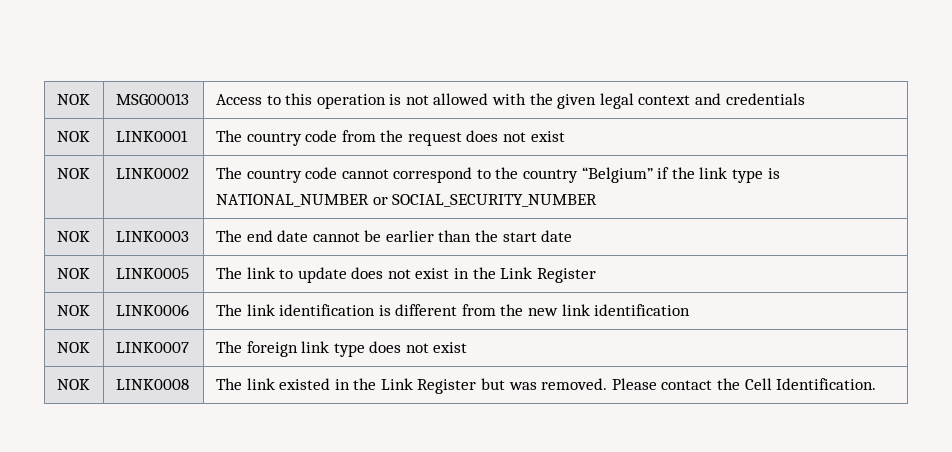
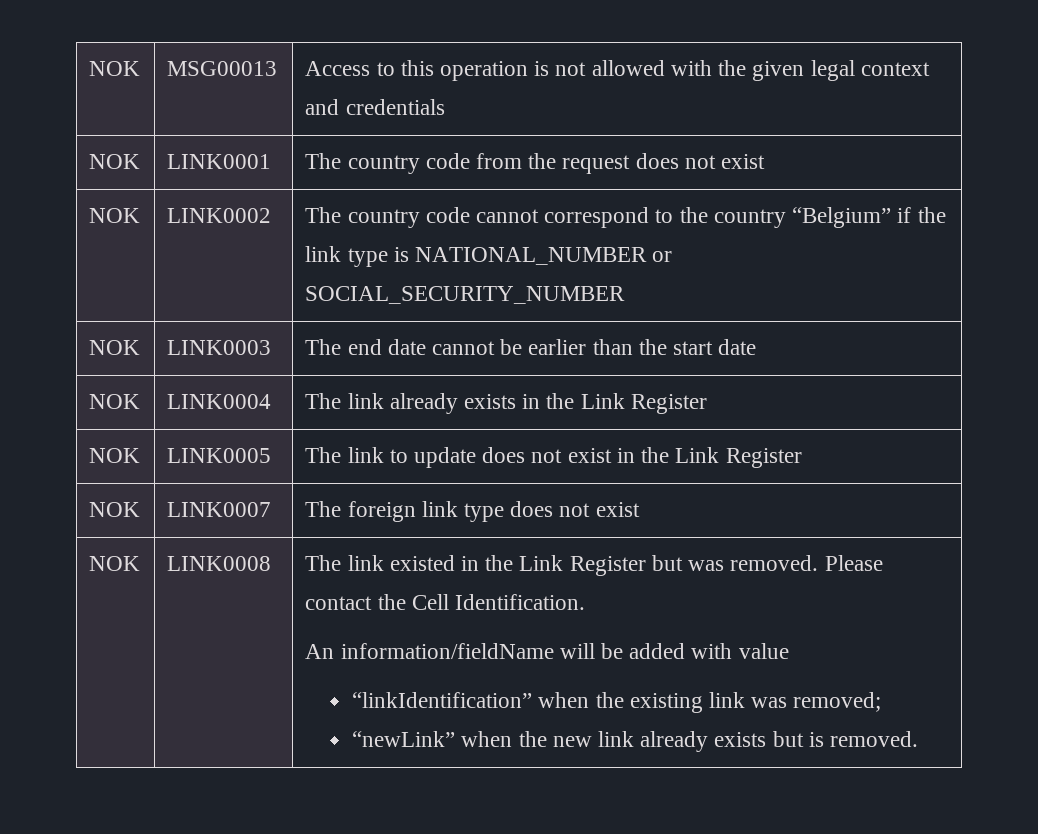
+ NOK | LINK0004 | The link already exists in the Link Register
- NOK | LINK0006 | The link identification is different from the new link identification
+ An information/fieldName will be added with value
+ “linkIdentification” when the existing link was removed;
+ “newLink” when the new link already exists but is removed.

